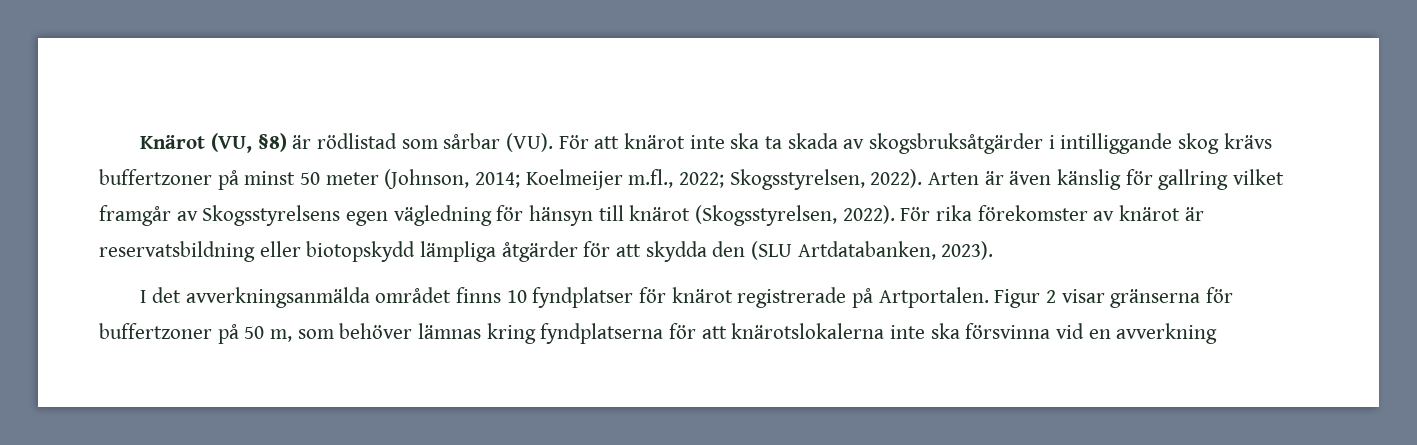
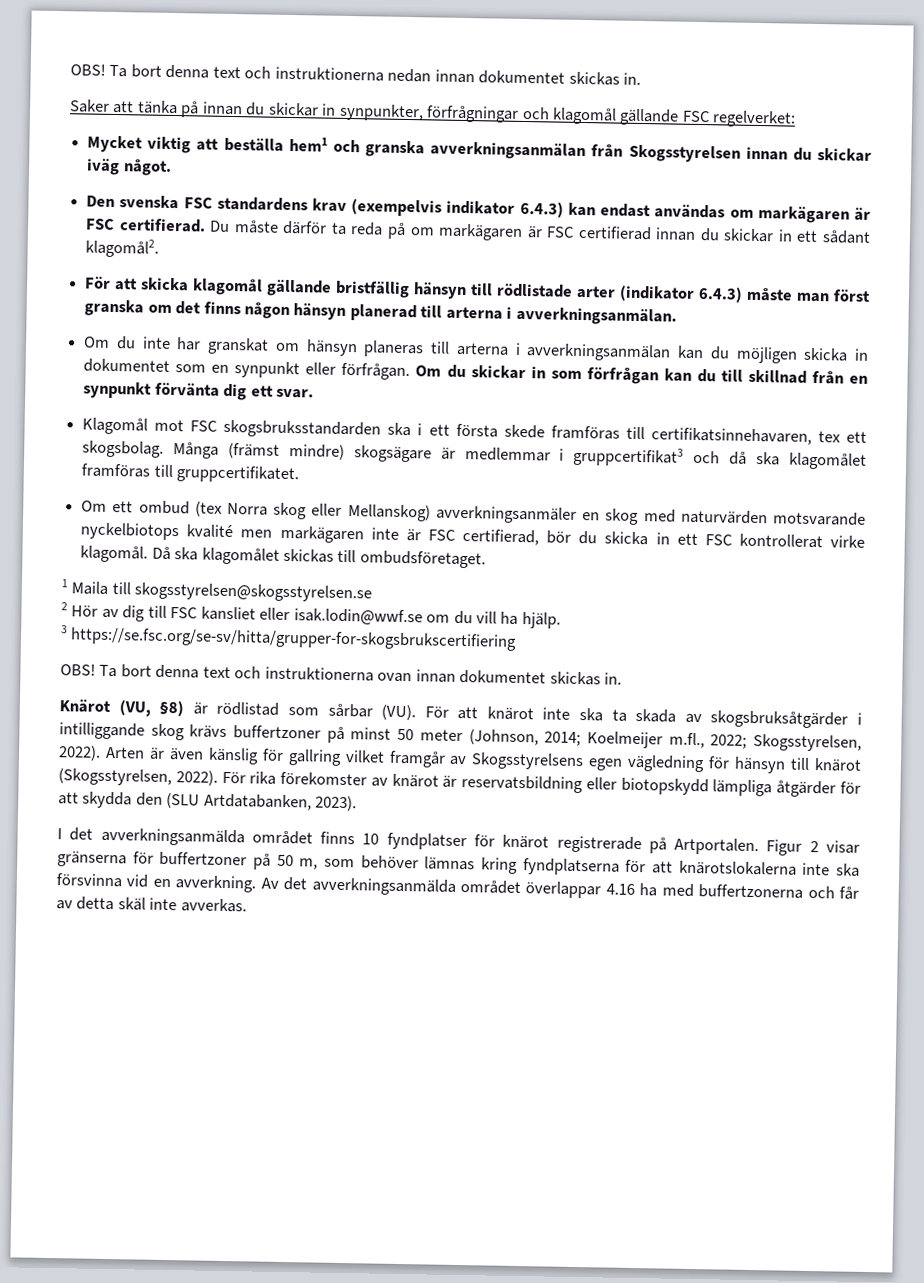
+ OBS! Ta bort denna text och instruktionerna nedan innan dokumentet skickas in.
+ Saker att tänka på innan du skickar in synpunkter, förfrågningar och klagomål gällande FSC regelverket:
+ Mycket viktig att beställa hem1 och granska avverkningsanmälan från Skogsstyrelsen innan du skickar iväg något.
+ Den svenska FSC standardens krav (exempelvis indikator 6.4.3) kan endast användas om markägaren är FSC certifierad. Du måste därför ta reda på om markägaren är FSC certifierad innan du skickar in ett sådant klagomål2.
+ För att skicka klagomål gällande bristfällig hänsyn till rödlistade arter (indikator 6.4.3) måste man först granska om det finns någon hänsyn planerad till arterna i avverkningsanmälan.
+ Om du inte har granskat om hänsyn planeras till arterna i avverkningsanmälan kan du möjligen skicka in dokumentet som en synpunkt eller förfrågan. Om du skickar in som förfrågan kan du till skillnad från en synpunkt förvänta dig ett svar.
+ Klagomål mot FSC skogsbruksstandarden ska i ett första skede framföras till certifikatsinnehavaren, tex ett skogsbolag. Många (främst mindre) skogsägare är medlemmar i gruppcertifikat3 och då ska klagomålet framföras till gruppcertifikatet.
+ Om ett ombud (tex Norra skog eller Mellanskog) avverkningsanmäler en skog med naturvärden motsvarande nyckelbiotops kvalité men markägaren inte är FSC certifierad, bör du skicka in ett FSC kontrollerat virke klagomål. Då ska klagomålet skickas till ombudsföretaget.
+ 1 Maila till skogsstyrelsen@skogsstyrelsen.se
+ 2 Hör av dig till FSC kansliet eller isak.lodin@wwf.se om du vill ha hjälp.
+ 3 https://se.fsc.org/se-sv/hitta/grupper-for-skogsbrukscertifiering
+ OBS! Ta bort denna text och instruktionerna ovan innan dokumentet skickas in.
- Figur 2 visar gränserna för buffertzoner på 50 m, som behöver lämnas kring fyndplatserna för att knärotslokalerna inte ska försvinna vid en avverkning
+ Figur 2 visar gränserna för buffertzoner på 50 m, som behöver lämnas kring fyndplatserna för att knärotslokalerna inte ska försvinna vid en avverkning. Av det avverkningsanmälda området överlappar 4.16 ha med buffertzonerna och får av detta skäl inte avverkas.

